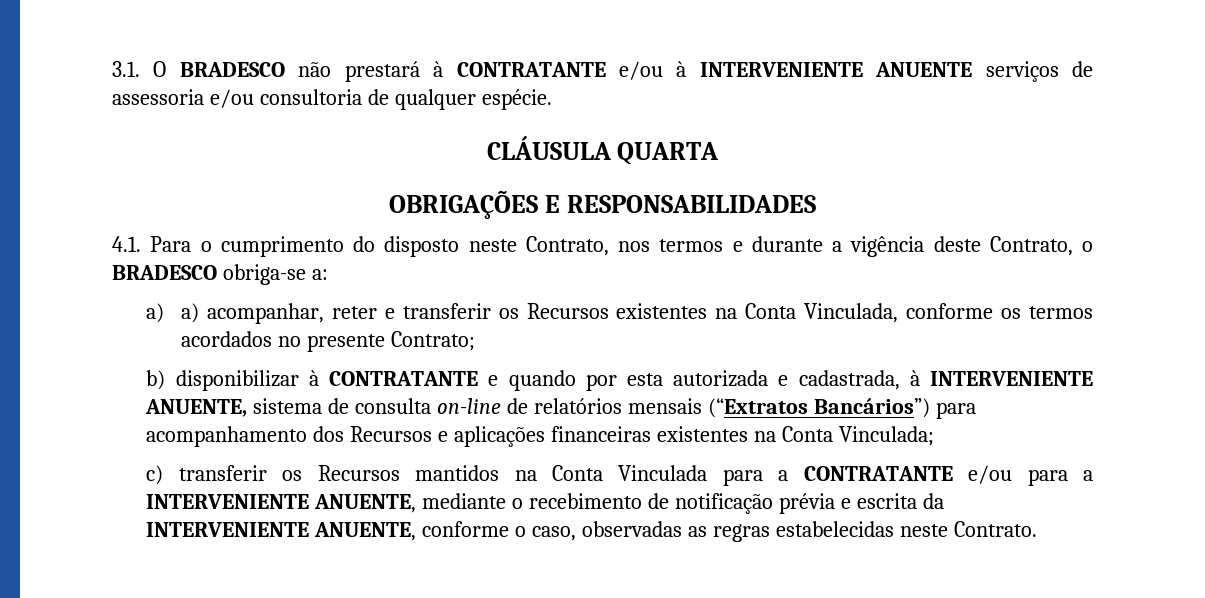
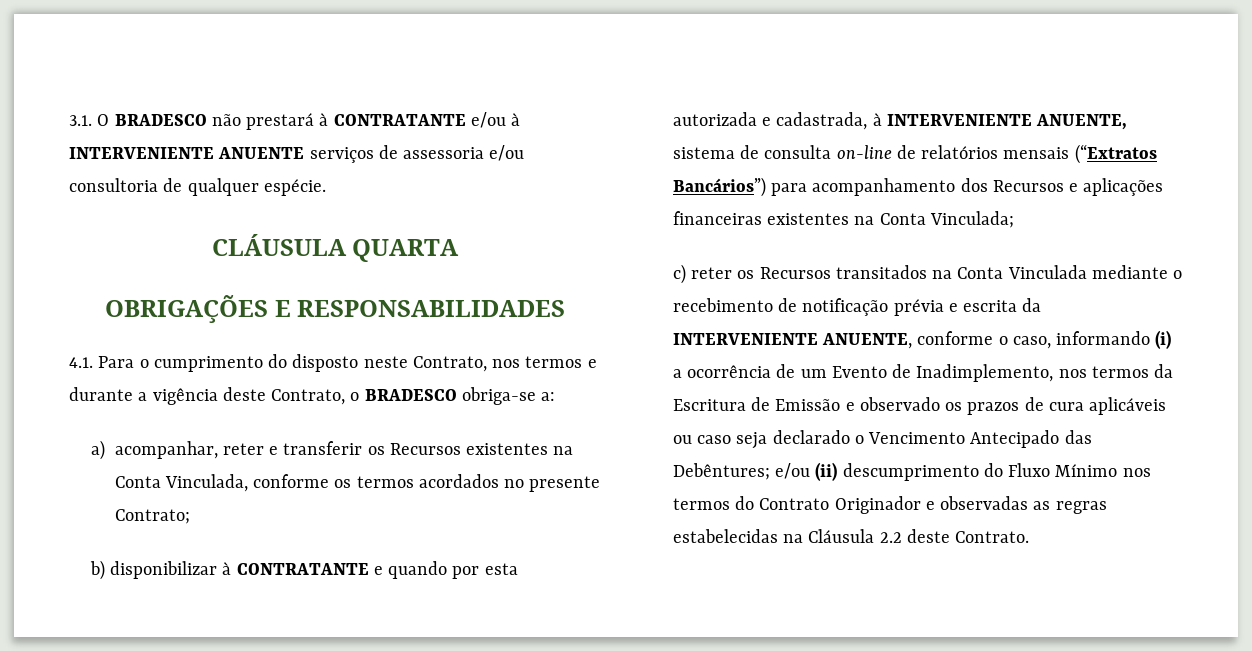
- a) a) acompanhar, reter e transferir os Recursos existentes na Conta Vinculada, conforme os termos acordados no presente Contrato;
+ a) acompanhar, reter e transferir os Recursos existentes na Conta Vinculada, conforme os termos acordados no presente Contrato;
- c) transferir os Recursos mantidos na Conta Vinculada para a CONTRATANTE e/ou para a INTERVENIENTE ANUENTE, mediante o recebimento de notificação prévia e escrita da INTERVENIENTE ANUENTE, conforme o caso, observadas as regras estabelecidas neste Contrato.
+ c) reter os Recursos transitados na Conta Vinculada mediante o recebimento de notificação prévia e escrita da INTERVENIENTE ANUENTE, conforme o caso, informando (i) a ocorrência de um Evento de Inadimplemento, nos termos da Escritura de Emissão e observado os prazos de cura aplicáveis ou caso seja declarado o Vencimento Antecipado das Debêntures; e/ou (ii) descumprimento do Fluxo Mínimo nos termos do Contrato Originador e observadas as regras estabelecidas na Cláusula 2.2 deste Contrato.

